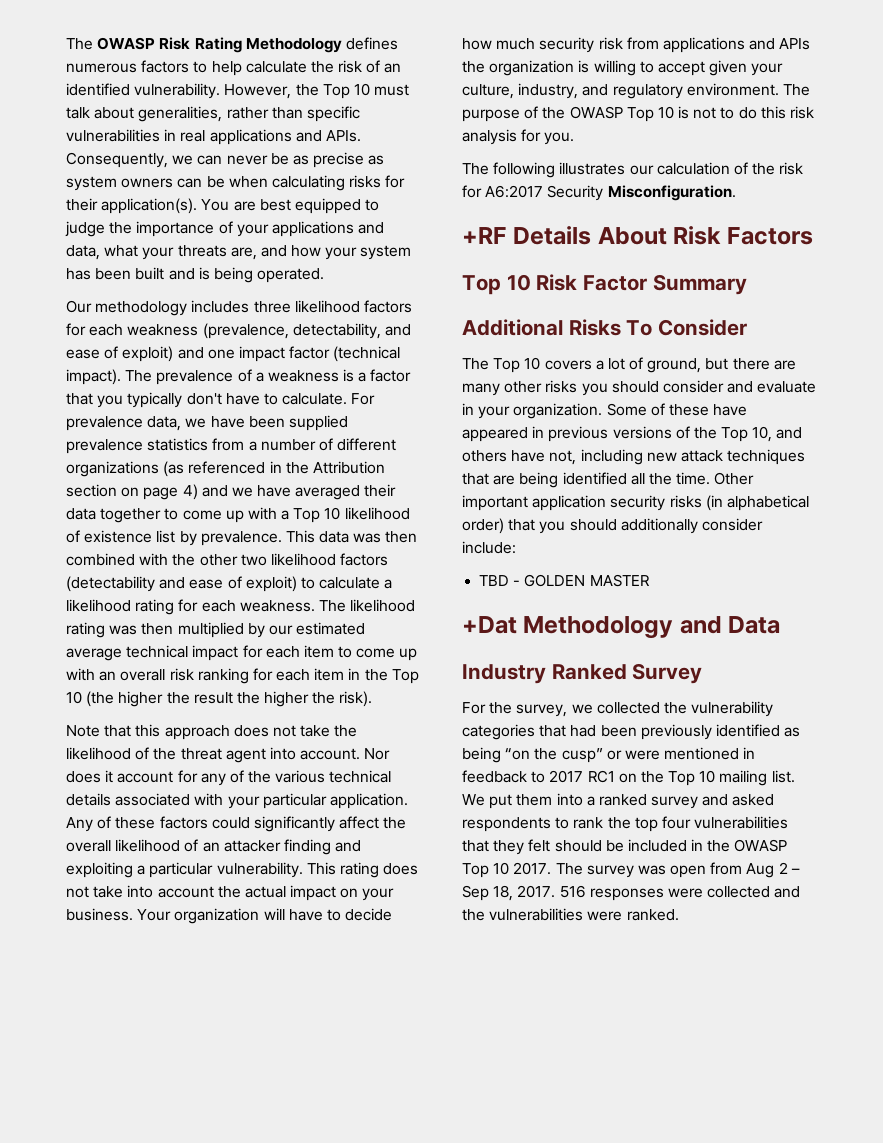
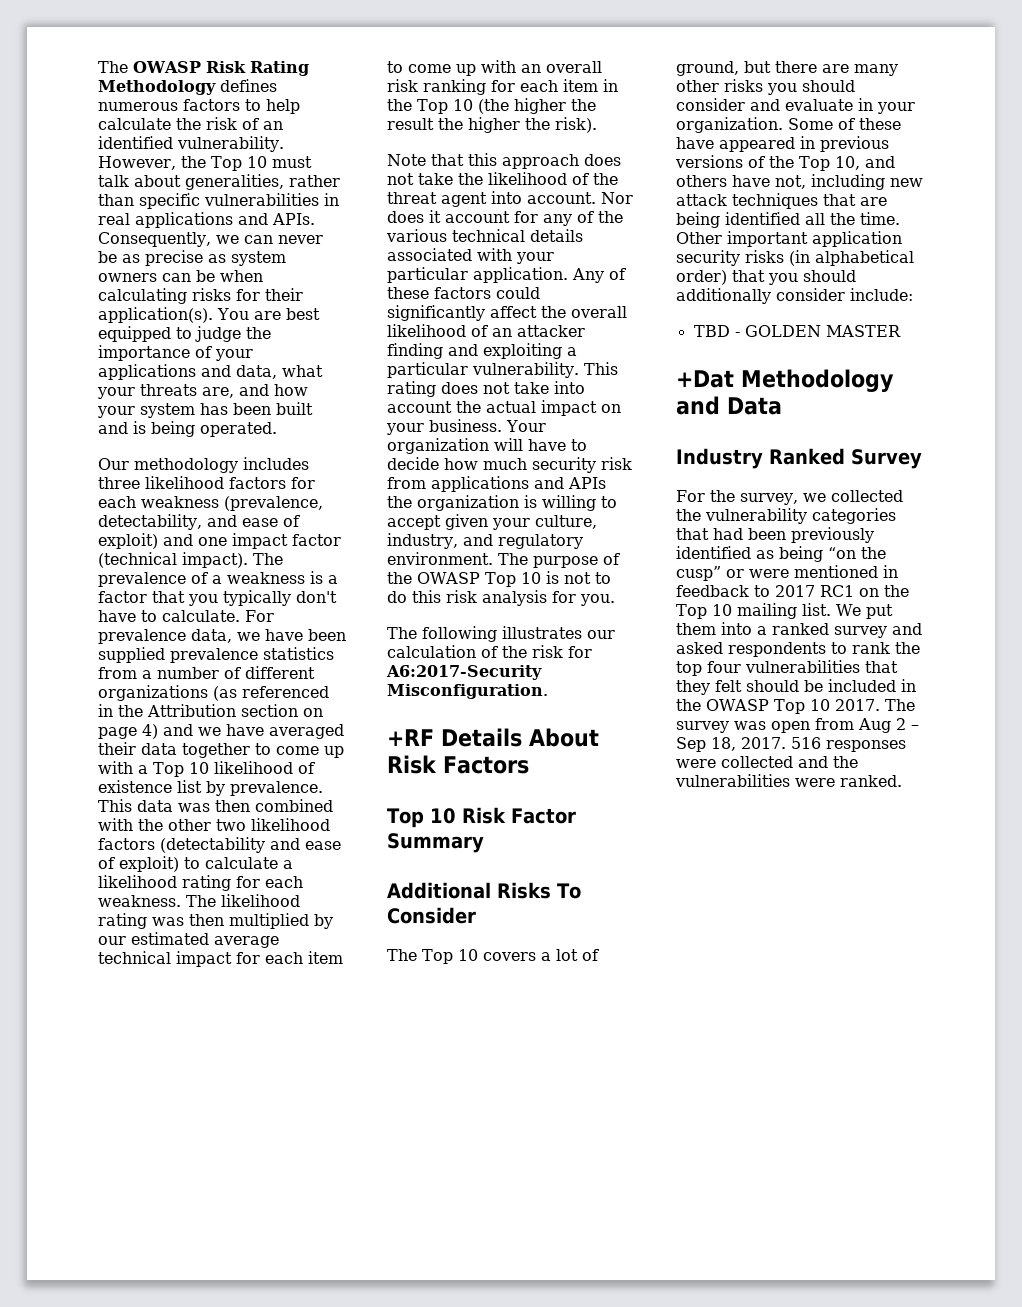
- The following illustrates our calculation of the risk for A6:2017 Security Misconfiguration.
+ The following illustrates our calculation of the risk for A6:2017-Security Misconfiguration.

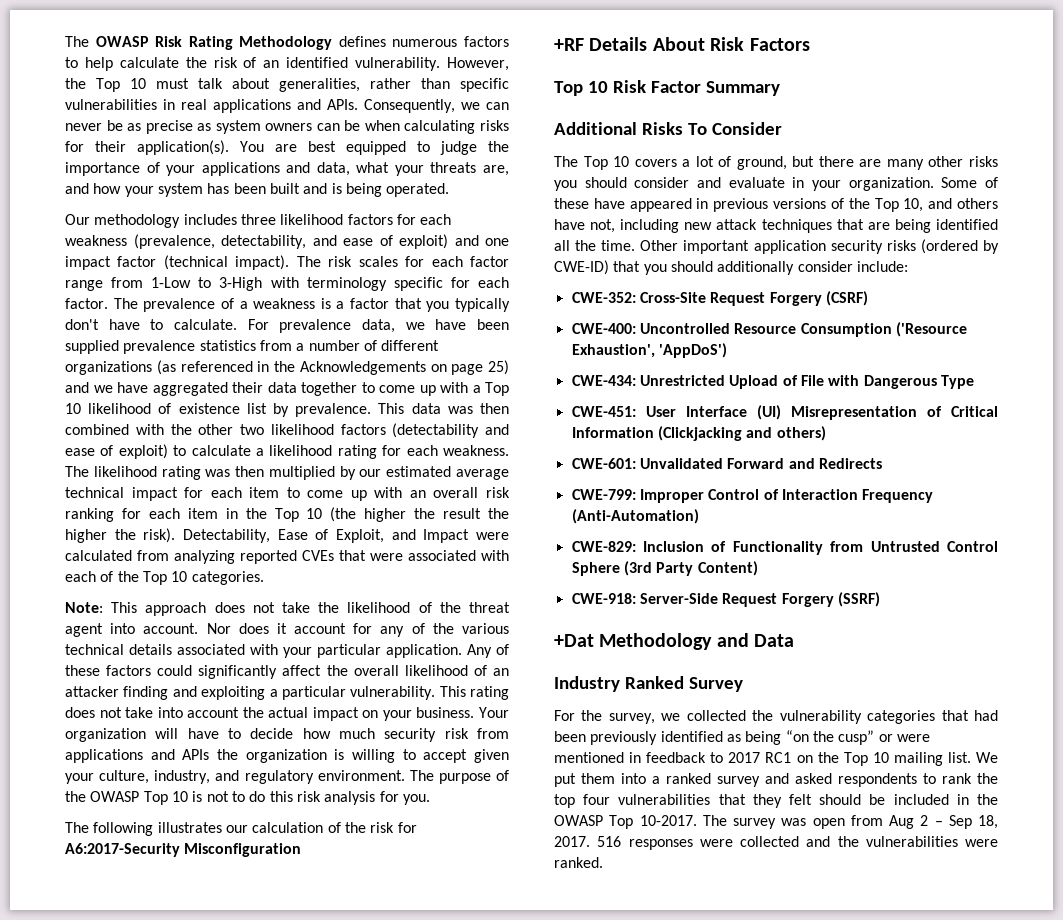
- The prevalence of a weakness is a factor that you typically don't have to calculate.
+ The risk scales for each factor range from 1-Low to 3-High with terminology specific for each factor. The prevalence of a weakness is a factor that you typically don't have to calculate.
- For prevalence data, we have been supplied prevalence statistics from a number of different organizations (as referenced in the Attribution section on page 4) and we have averaged their data together to come up with a Top 10 likelihood of existence list by prevalence.
+ For prevalence data, we have been supplied prevalence statistics from a number of different organizations (as referenced in the Acknowledgements on page 25) and we have aggregated their data together to come up with a Top 10 likelihood of existence list by prevalence.
- The likelihood rating was then multiplied by our estimated average technical impact for each item to come up with an overall risk ranking for each item in the Top 10 (the higher the result the higher the risk).
- Note that this approach does not take the likelihood of the threat agent into account.
+ The likelihood rating was then multiplied by our estimated average technical impact for each item to come up with an overall risk ranking for each item in the Top 10 (the higher the result the higher the risk). Detectability, Ease of Exploit, and Impact were calculated from analyzing reported CVEs that were associated with each of the Top 10 categories.
+ Note: This approach does not take the likelihood of the threat agent into account.
- The following illustrates our calculation of the risk for A6:2017-Security Misconfiguration.
+ The following illustrates our calculation of the risk for A6:2017-Security Misconfiguration
- Other important application security risks (in alphabetical order) that you should additionally consider include:
+ Other important application security risks (ordered by CWE-ID) that you should additionally consider include:
- TBD - GOLDEN MASTER
+ CWE-352: Cross-Site Request Forgery (CSRF)
+ CWE-400: Uncontrolled Resource Consumption ('Resource Exhaustion', 'AppDoS')
+ CWE-434: Unrestricted Upload of File with Dangerous Type
+ CWE-451: User Interface (UI) Misrepresentation of Critical Information (Clickjacking and others)
+ CWE-601: Unvalidated Forward and Redirects
+ CWE-799: Improper Control of Interaction Frequency (Anti-Automation)
+ CWE-829: Inclusion of Functionality from Untrusted Control Sphere (3rd Party Content)
+ CWE-918: Server-Side Request Forgery (SSRF)
- We put them into a ranked survey and asked respondents to rank the top four vulnerabilities that they felt should be included in the OWASP Top 10 2017.
+ We put them into a ranked survey and asked respondents to rank the top four vulnerabilities that they felt should be included in the OWASP Top 10-2017.

